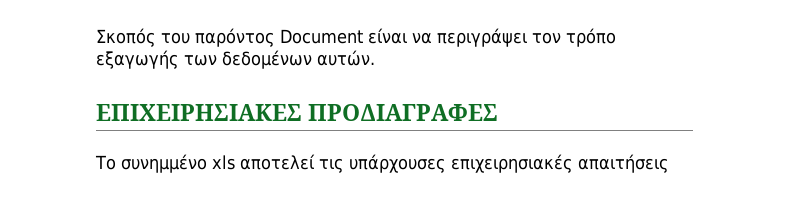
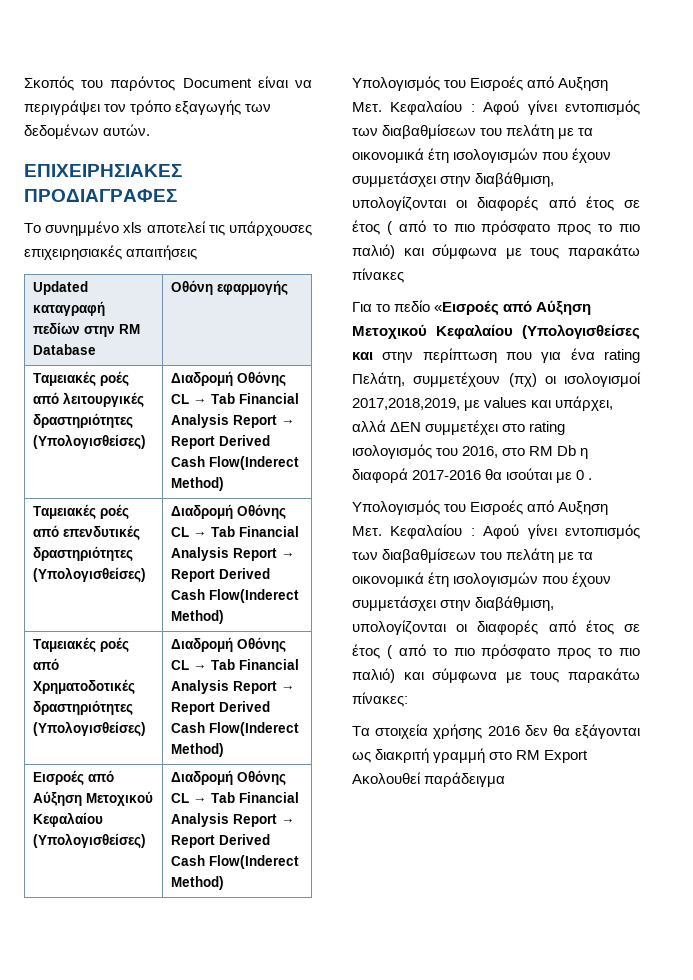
+ Updated καταγραφή πεδίων στην RM Database | Οθόνη εφαρμογής
+ Ταμειακές ροές από λειτουργικές δραστηριότητες (Υπολογισθείσες) | Διαδρομή Οθόνης CL → Tab Financial Analysis Report → Report Derived Cash Flow(Inderect Method)
+ Ταμειακές ροές από επενδυτικές δραστηριότητες (Υπολογισθείσες) | Διαδρομή Οθόνης CL → Tab Financial Analysis Report → Report Derived Cash Flow(Inderect Method)
+ Ταμειακές ροές από Χρηματοδοτικές δραστηριότητες (Υπολογισθείσες) | Διαδρομή Οθόνης CL → Tab Financial Analysis Report → Report Derived Cash Flow(Inderect Method)
+ Εισροές από Αύξηση Μετοχικού Κεφαλαίου (Υπολογισθείσες) | Διαδρομή Οθόνης CL → Tab Financial Analysis Report → Report Derived Cash Flow(Inderect Method)
+ Υπολογισμός του Εισροές από Αυξηση Μετ. Κεφαλαίου : Αφού γίνει εντοπισμός των διαβαθμίσεων του πελάτη με τα οικονομικά έτη ισολογισμών που έχουν συμμετάσχει στην διαβάθμιση, υπολογίζονται οι διαφορές από έτος σε έτος ( από το πιο πρόσφατο προς το πιο παλιό) και σύμφωνα με τους παρακάτω πίνακες
+ Για το πεδίο «Εισροές από Αύξηση Μετοχικού Κεφαλαίου (Υπολογισθείσες και στην περίπτωση που για ένα rating Πελάτη, συμμετέχουν (πχ) οι ισολογισμοί 2017,2018,2019, με values και υπάρχει, αλλά ΔΕΝ συμμετέχει στο rating ισολογισμός του 2016, στο RM Db η διαφορά 2017-2016 θα ισούται με 0 .
+ Υπολογισμός του Εισροές από Αυξηση Μετ. Κεφαλαίου : Αφού γίνει εντοπισμός των διαβαθμίσεων του πελάτη με τα οικονομικά έτη ισολογισμών που έχουν συμμετάσχει στην διαβάθμιση, υπολογίζονται οι διαφορές από έτος σε έτος ( από το πιο πρόσφατο προς το πιο παλιό) και σύμφωνα με τους παρακάτω πίνακες:
+ Τα στοιχεία χρήσης 2016 δεν θα εξάγονται ως διακριτή γραμμή στο RM Export Ακολουθεί παράδειγμα

